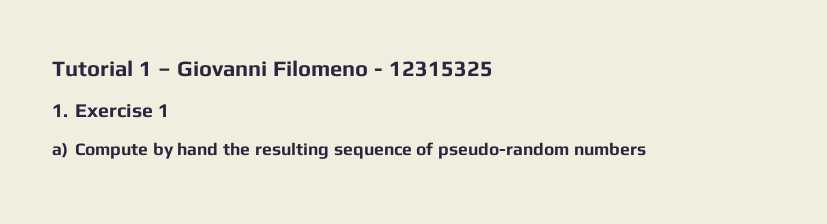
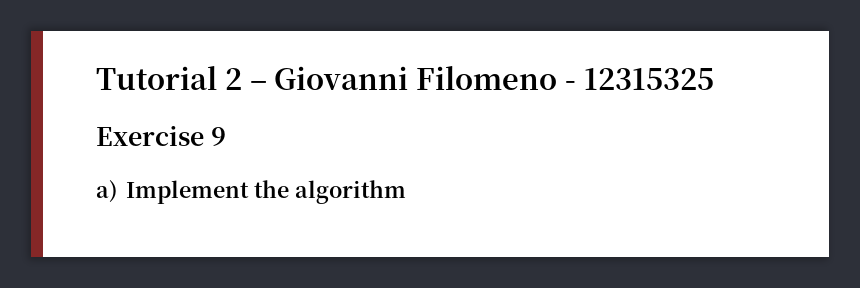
- Tutorial 1 – Giovanni Filomeno - 12315325
+ Tutorial 2 – Giovanni Filomeno - 12315325
- 1. Exercise 1
- a) Compute by hand the resulting sequence of pseudo-random numbers
+ Exercise 9
+ a) Implement the algorithm

